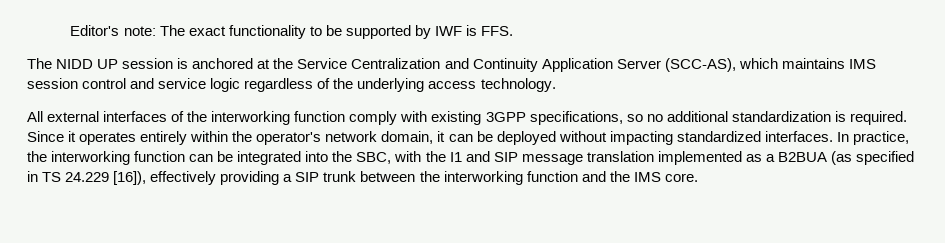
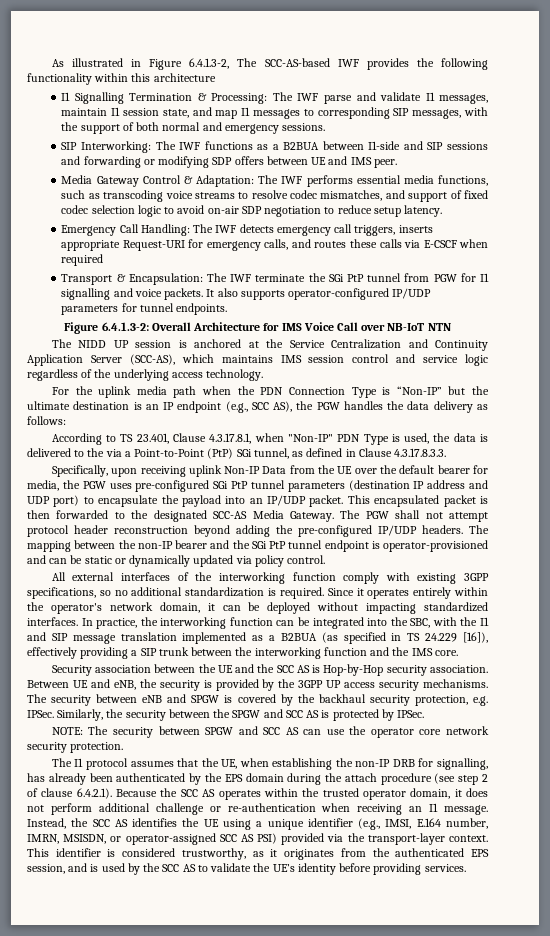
- Editor's note: The exact functionality to be supported by IWF is FFS.
+ As illustrated in Figure 6.4.1.3-2, The SCC-AS-based IWF provides the following functionality within this architecture
+ I1 Signalling Termination & Processing: The IWF parse and validate I1 messages, maintain I1 session state, and map I1 messages to corresponding SIP messages, with the support of both normal and emergency sessions.
+ SIP Interworking: The IWF functions as a B2BUA between I1-side and SIP sessions and forwarding or modifying SDP offers between UE and IMS peer.
+ Media Gateway Control & Adaptation: The IWF performs essential media functions, such as transcoding voice streams to resolve codec mismatches, and support of fixed codec selection logic to avoid on-air SDP negotiation to reduce setup latency.
+ Emergency Call Handling: The IWF detects emergency call triggers, inserts appropriate Request-URI for emergency calls, and routes these calls via E-CSCF when required
+ Transport & Encapsulation: The IWF terminate the SGi PtP tunnel from PGW for I1 signalling and voice packets. It also supports operator-configured IP/UDP parameters for tunnel endpoints.
+ Figure 6.4.1.3-2: Overall Architecture for IMS Voice Call over NB-IoT NTN
+ For the uplink media path when the PDN Connection Type is “Non-IP” but the ultimate destination is an IP endpoint (e.g., SCC AS), the PGW handles the data delivery as follows:
+ According to TS 23.401, Clause 4.3.17.8.1, when "Non-IP" PDN Type is used, the data is delivered to the via a Point-to-Point (PtP) SGi tunnel, as defined in Clause 4.3.17.8.3.3.
+ Specifically, upon receiving uplink Non-IP Data from the UE over the default bearer for media, the PGW uses pre-configured SGi PtP tunnel parameters (destination IP address and UDP port) to encapsulate the payload into an IP/UDP packet. This encapsulated packet is then forwarded to the designated SCC-AS Media Gateway. The PGW shall not attempt protocol header reconstruction beyond adding the pre-configured IP/UDP headers. The mapping between the non-IP bearer and the SGi PtP tunnel endpoint is operator-provisioned and can be static or dynamically updated via policy control.
+ Security association between the UE and the SCC AS is Hop-by-Hop security association. Between UE and eNB, the security is provided by the 3GPP UP access security mechanisms. The security between eNB and SPGW is covered by the backhaul security protection, e.g. IPSec. Similarly, the security between the SPGW and SCC AS is protected by IPSec.
+ NOTE: The security between SPGW and SCC AS can use the operator core network security protection.
+ The I1 protocol assumes that the UE, when establishing the non-IP DRB for signalling, has already been authenticated by the EPS domain during the attach procedure (see step 2 of clause 6.4.2.1). Because the SCC AS operates within the trusted operator domain, it does not perform additional challenge or re-authentication when receiving an I1 message. Instead, the SCC AS identifies the UE using a unique identifier (e.g., IMSI, E.164 number, IMRN, MSISDN, or operator-assigned SCC AS PSI) provided via the transport-layer context. This identifier is considered trustworthy, as it originates from the authenticated EPS session, and is used by the SCC AS to validate the UE’s identity before providing services.

